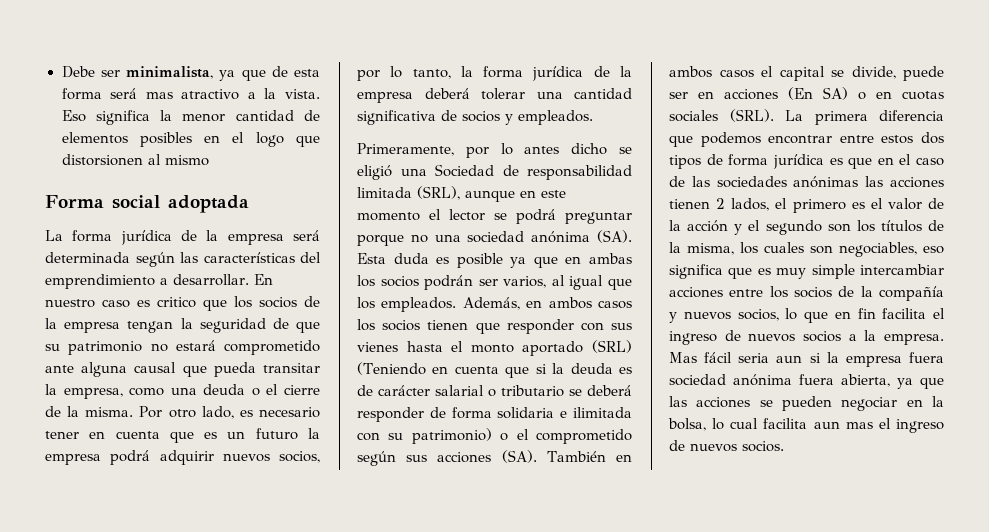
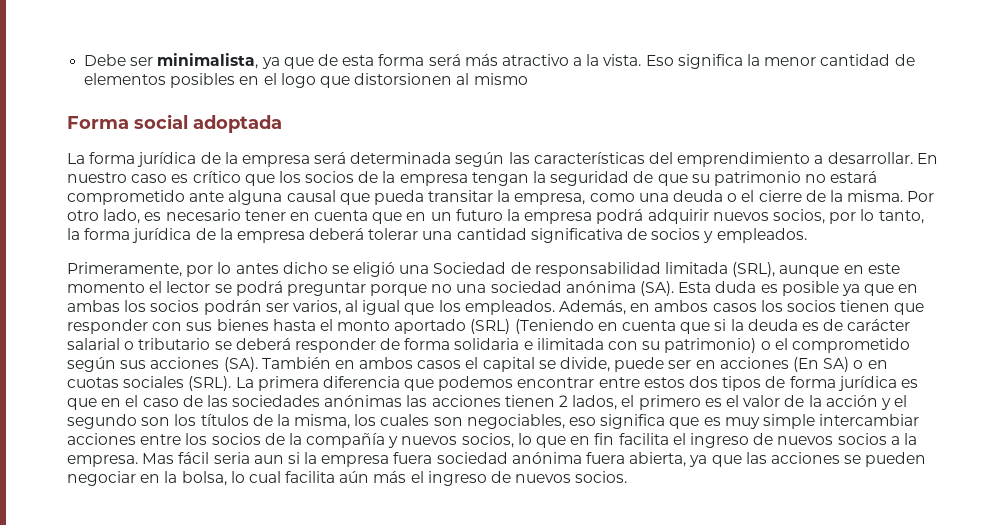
- Debe ser minimalista, ya que de esta forma será mas atractivo a la vista.
+ Debe ser minimalista, ya que de esta forma será más atractivo a la vista.
- En nuestro caso es critico que los socios de la empresa tengan la seguridad de que su patrimonio no estará comprometido ante alguna causal que pueda transitar la empresa, como una deuda o el cierre de la misma.
+ En nuestro caso es crítico que los socios de la empresa tengan la seguridad de que su patrimonio no estará comprometido ante alguna causal que pueda transitar la empresa, como una deuda o el cierre de la misma.
- Por otro lado, es necesario tener en cuenta que es un futuro la empresa podrá adquirir nuevos socios, por lo tanto, la forma jurídica de la empresa deberá tolerar una cantidad significativa de socios y empleados.
+ Por otro lado, es necesario tener en cuenta que en un futuro la empresa podrá adquirir nuevos socios, por lo tanto, la forma jurídica de la empresa deberá tolerar una cantidad significativa de socios y empleados.
- Además, en ambos casos los socios tienen que responder con sus vienes hasta el monto aportado (SRL) (Teniendo en cuenta que si la deuda es de carácter salarial o tributario se deberá responder de forma solidaria e ilimitada con su patrimonio) o el comprometido según sus acciones (SA). También en ambos casos el capital se divide, puede ser en acciones (En SA) o en cuotas sociales (SRL).
+ Además, en ambos casos los socios tienen que responder con sus bienes hasta el monto aportado (SRL) (Teniendo en cuenta que si la deuda es de carácter salarial o tributario se deberá responder de forma solidaria e ilimitada con su patrimonio) o el comprometido según sus acciones (SA). También en ambos casos el capital se divide, puede ser en acciones (En SA) o en cuotas sociales (SRL).
- Mas fácil seria aun si la empresa fuera sociedad anónima fuera abierta, ya que las acciones se pueden negociar en la bolsa, lo cual facilita aun mas el ingreso de nuevos socios.
+ Mas fácil seria aun si la empresa fuera sociedad anónima fuera abierta, ya que las acciones se pueden negociar en la bolsa, lo cual facilita aún más el ingreso de nuevos socios.

